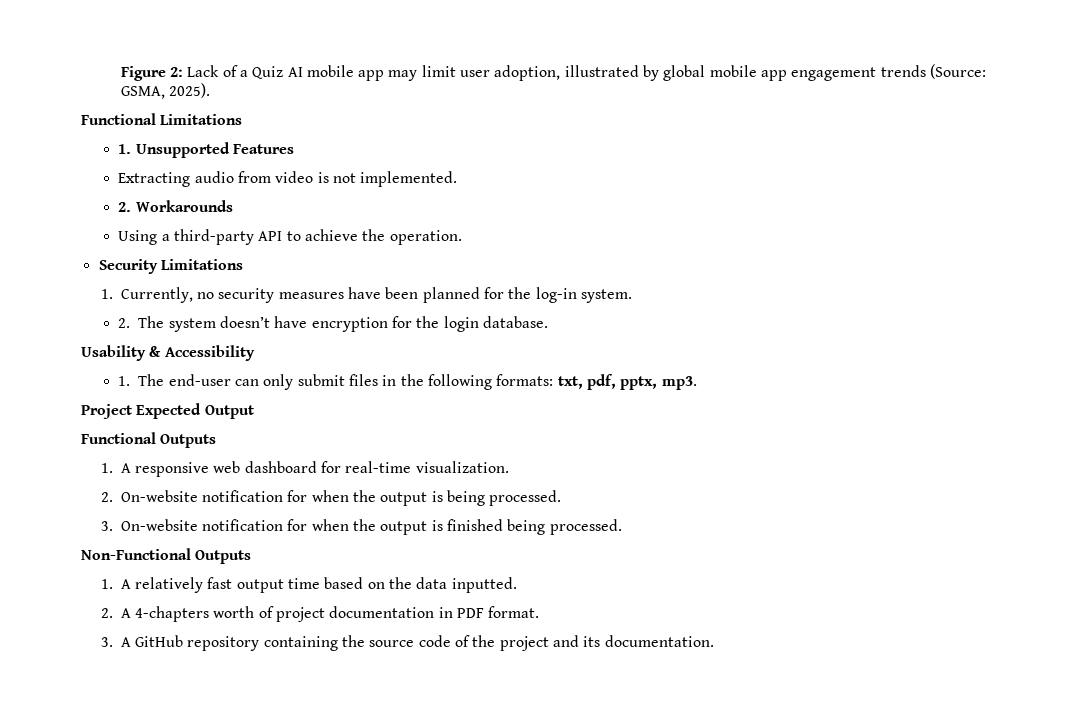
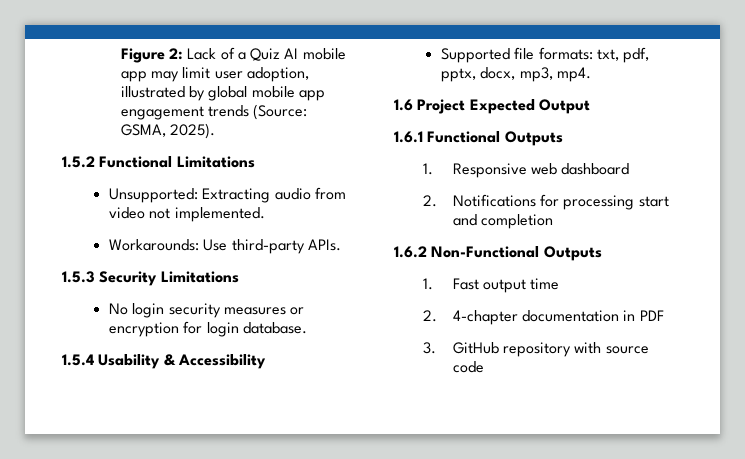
- Functional Limitations
+ 1.5.2 Functional Limitations
- 1. Unsupported Features
- Extracting audio from video is not implemented.
+ Unsupported: Extracting audio from video not implemented.
- 2. Workarounds
- Using a third-party API to achieve the operation.
- Security Limitations
- 1. Currently, no security measures have been planned for the log-in system.
- 2. The system doesn’t have encryption for the login database.
+ Workarounds: Use third-party APIs.
+ 1.5.3 Security Limitations
+ No login security measures or encryption for login database.
- Usability & Accessibility
+ 1.5.4 Usability & Accessibility
- 1. The end-user can only submit files in the following formats: txt, pdf, pptx, mp3.
- Project Expected Output
+ Supported file formats: txt, pdf, pptx, docx, mp3, mp4.
+ 1.6 Project Expected Output
- Functional Outputs
+ 1.6.1 Functional Outputs
- 1. A responsive web dashboard for real-time visualization.
- 2. On-website notification for when the output is being processed.
- 3. On-website notification for when the output is finished being processed.
- Non-Functional Outputs
+ 1. Responsive web dashboard
+ 2. Notifications for processing start and completion
+ 1.6.2 Non-Functional Outputs
- 1. A relatively fast output time based on the data inputted.
- 2. A 4-chapters worth of project documentation in PDF format.
- 3. A GitHub repository containing the source code of the project and its documentation.
+ 1. Fast output time
+ 2. 4-chapter documentation in PDF
+ 3. GitHub repository with source code

